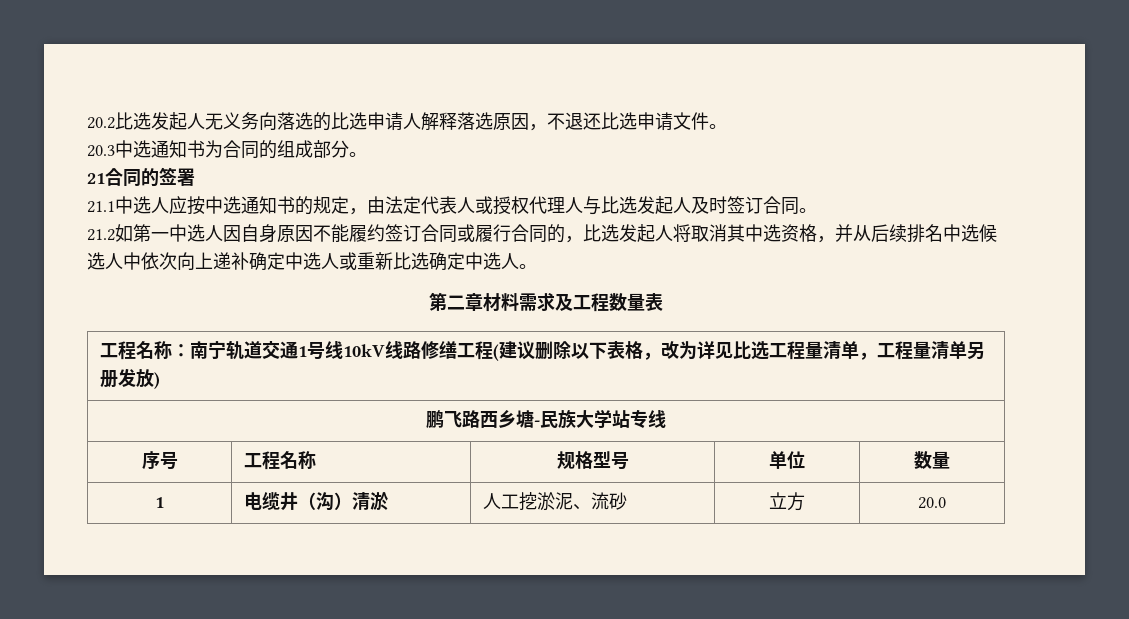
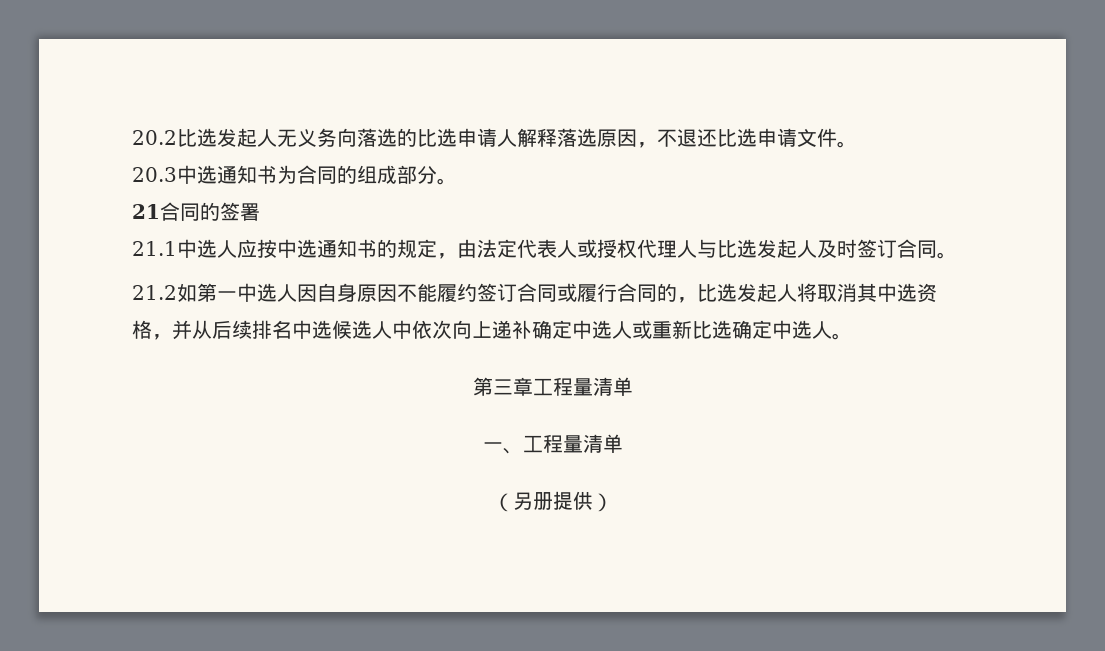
- 第二章材料需求及工程数量表
- 工程名称：南宁轨道交通1号线10kV线路修缮工程(建议删除以下表格，改为详见比选工程量清单，工程量清单另册发放)
- 鹏飞路西乡塘-民族大学站专线
- 序号 | 工程名称 | 规格型号 | 单位 | 数量
- 1 | 电缆井（沟）清淤 | 人工挖淤泥、流砂 | 立方 | 20.0
+ 第三章工程量清单
+ 一、工程量清单
+ （另册提供）

